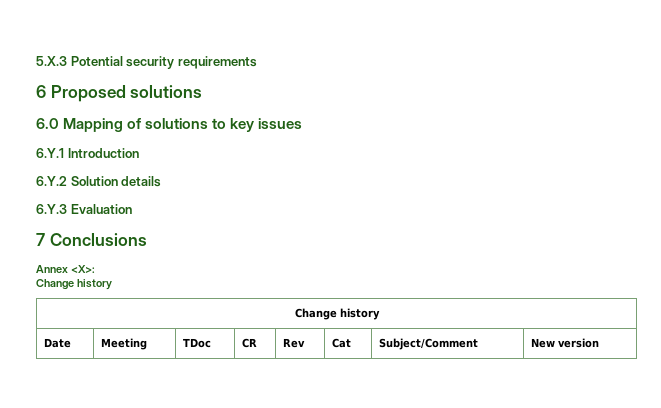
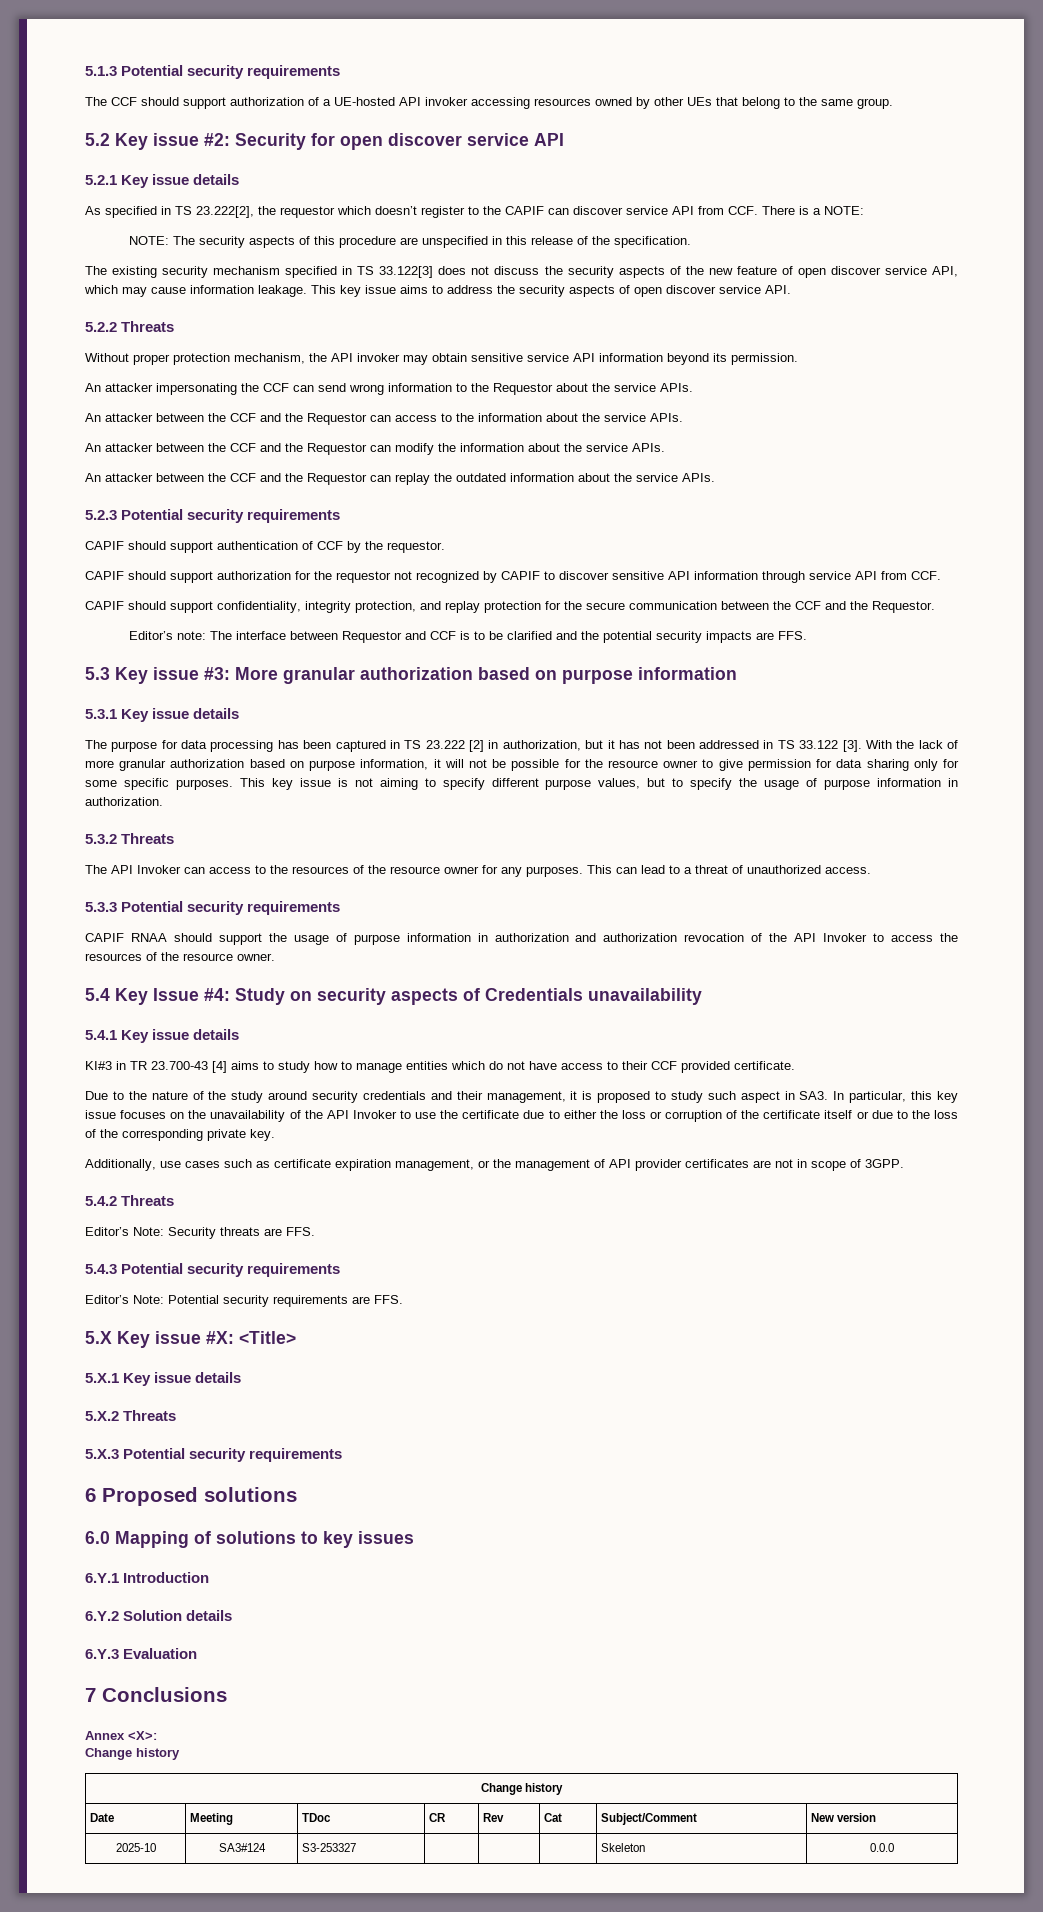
+ 5.1.3 Potential security requirements
+ The CCF should support authorization of a UE-hosted API invoker accessing resources owned by other UEs that belong to the same group.
+ 5.2 Key issue #2: Security for open discover service API
+ 5.2.1 Key issue details
+ As specified in TS 23.222[2], the requestor which doesn’t register to the CAPIF can discover service API from CCF. There is a NOTE:
+ NOTE: The security aspects of this procedure are unspecified in this release of the specification.
+ The existing security mechanism specified in TS 33.122[3] does not discuss the security aspects of the new feature of open discover service API, which may cause information leakage. This key issue aims to address the security aspects of open discover service API.
+ 5.2.2 Threats
+ Without proper protection mechanism, the API invoker may obtain sensitive service API information beyond its permission.
+ An attacker impersonating the CCF can send wrong information to the Requestor about the service APIs.
+ An attacker between the CCF and the Requestor can access to the information about the service APIs.
+ An attacker between the CCF and the Requestor can modify the information about the service APIs.
+ An attacker between the CCF and the Requestor can replay the outdated information about the service APIs.
+ 5.2.3 Potential security requirements
+ CAPIF should support authentication of CCF by the requestor.
+ CAPIF should support authorization for the requestor not recognized by CAPIF to discover sensitive API information through service API from CCF.
+ CAPIF should support confidentiality, integrity protection, and replay protection for the secure communication between the CCF and the Requestor.
+ Editor’s note: The interface between Requestor and CCF is to be clarified and the potential security impacts are FFS.
+ 5.3 Key issue #3: More granular authorization based on purpose information
+ 5.3.1 Key issue details
+ The purpose for data processing has been captured in TS 23.222 [2] in authorization, but it has not been addressed in TS 33.122 [3]. With the lack of more granular authorization based on purpose information, it will not be possible for the resource owner to give permission for data sharing only for some specific purposes. This key issue is not aiming to specify different purpose values, but to specify the usage of purpose information in authorization.
+ 5.3.2 Threats
+ The API Invoker can access to the resources of the resource owner for any purposes. This can lead to a threat of unauthorized access.
+ 5.3.3 Potential security requirements
+ CAPIF RNAA should support the usage of purpose information in authorization and authorization revocation of the API Invoker to access the resources of the resource owner.
+ 5.4 Key Issue #4: Study on security aspects of Credentials unavailability
+ 5.4.1 Key issue details
+ KI#3 in TR 23.700-43 [4] aims to study how to manage entities which do not have access to their CCF provided certificate.
+ Due to the nature of the study around security credentials and their management, it is proposed to study such aspect in SA3. In particular, this key issue focuses on the unavailability of the API Invoker to use the certificate due to either the loss or corruption of the certificate itself or due to the loss of the corresponding private key.
+ Additionally, use cases such as certificate expiration management, or the management of API provider certificates are not in scope of 3GPP.
+ 5.4.2 Threats
+ Editor’s Note: Security threats are FFS.
+ 5.4.3 Potential security requirements
+ Editor’s Note: Potential security requirements are FFS.
+ 5.X Key issue #X: <Title>
+ 5.X.1 Key issue details
+ 5.X.2 Threats
+ 2025-10 | SA3#124 | S3-253327 | | | | Skeleton | 0.0.0

